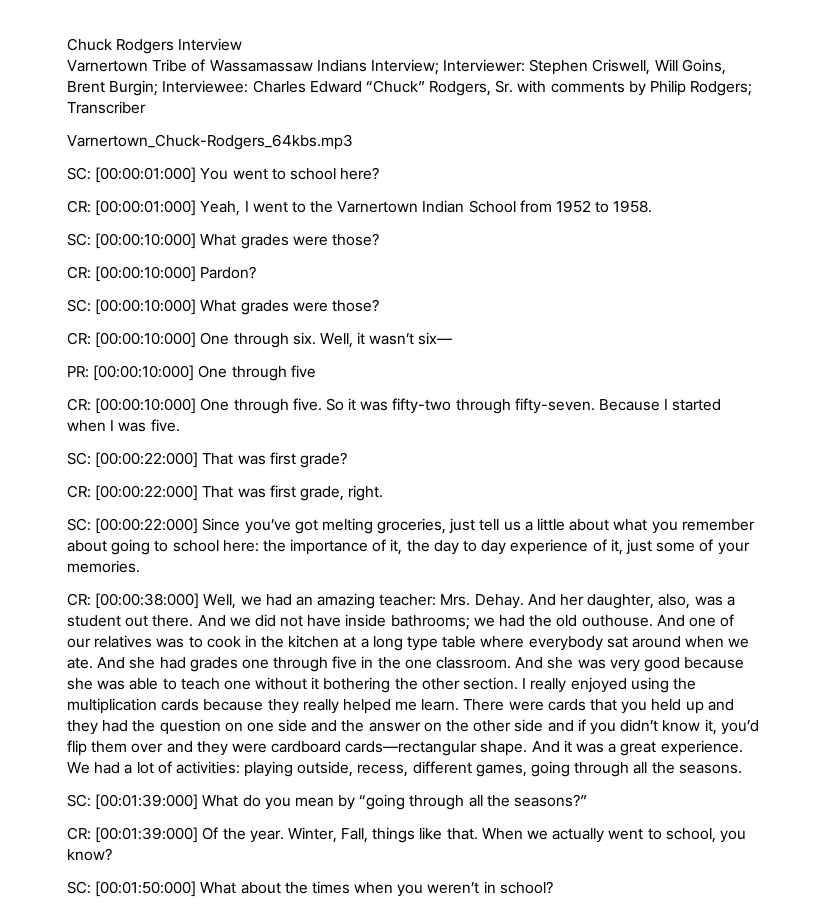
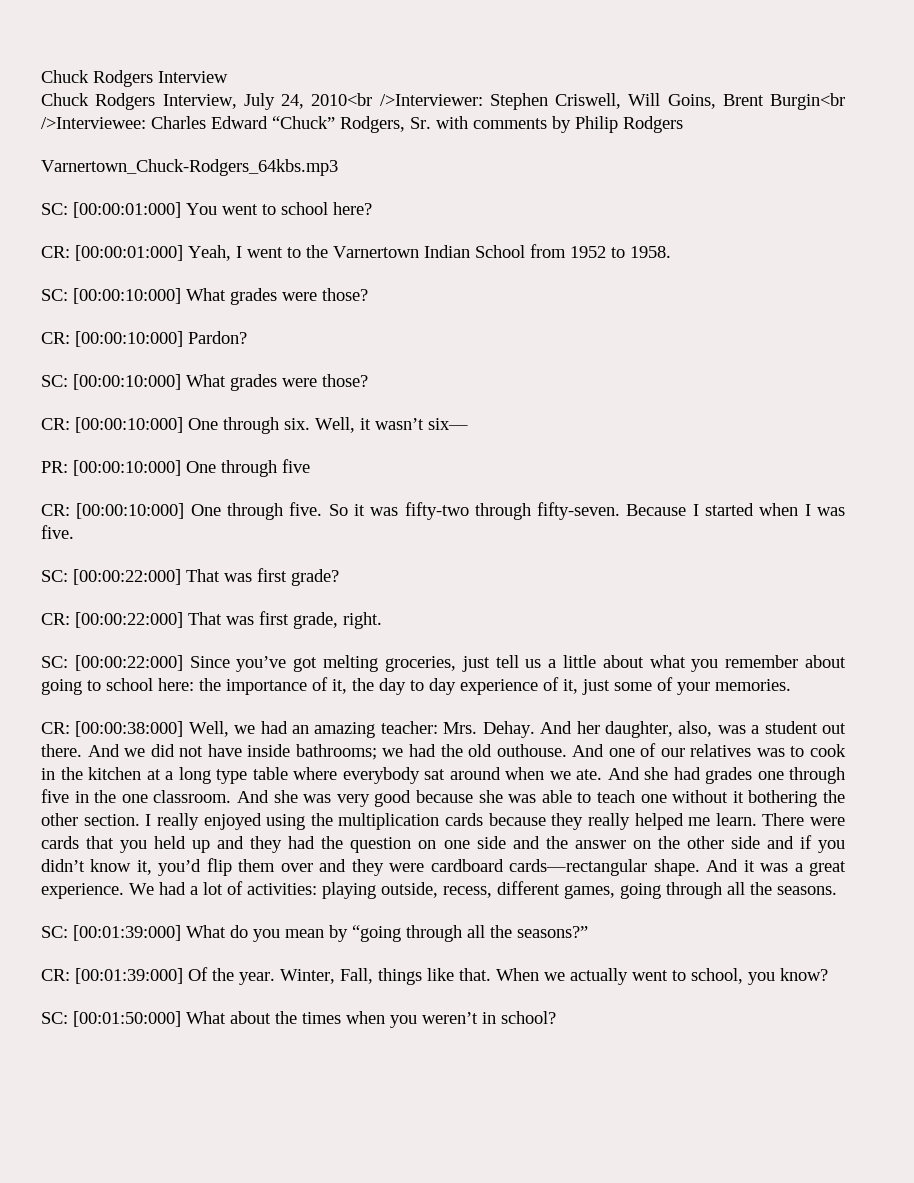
- Varnertown Tribe of Wassamassaw Indians Interview; Interviewer: Stephen Criswell, Will Goins, Brent Burgin; Interviewee: Charles Edward “Chuck” Rodgers, Sr. with comments by Philip Rodgers; Transcriber
+ Chuck Rodgers Interview, July 24, 2010<br />Interviewer: Stephen Criswell, Will Goins, Brent Burgin<br />Interviewee: Charles Edward “Chuck” Rodgers, Sr. with comments by Philip Rodgers

